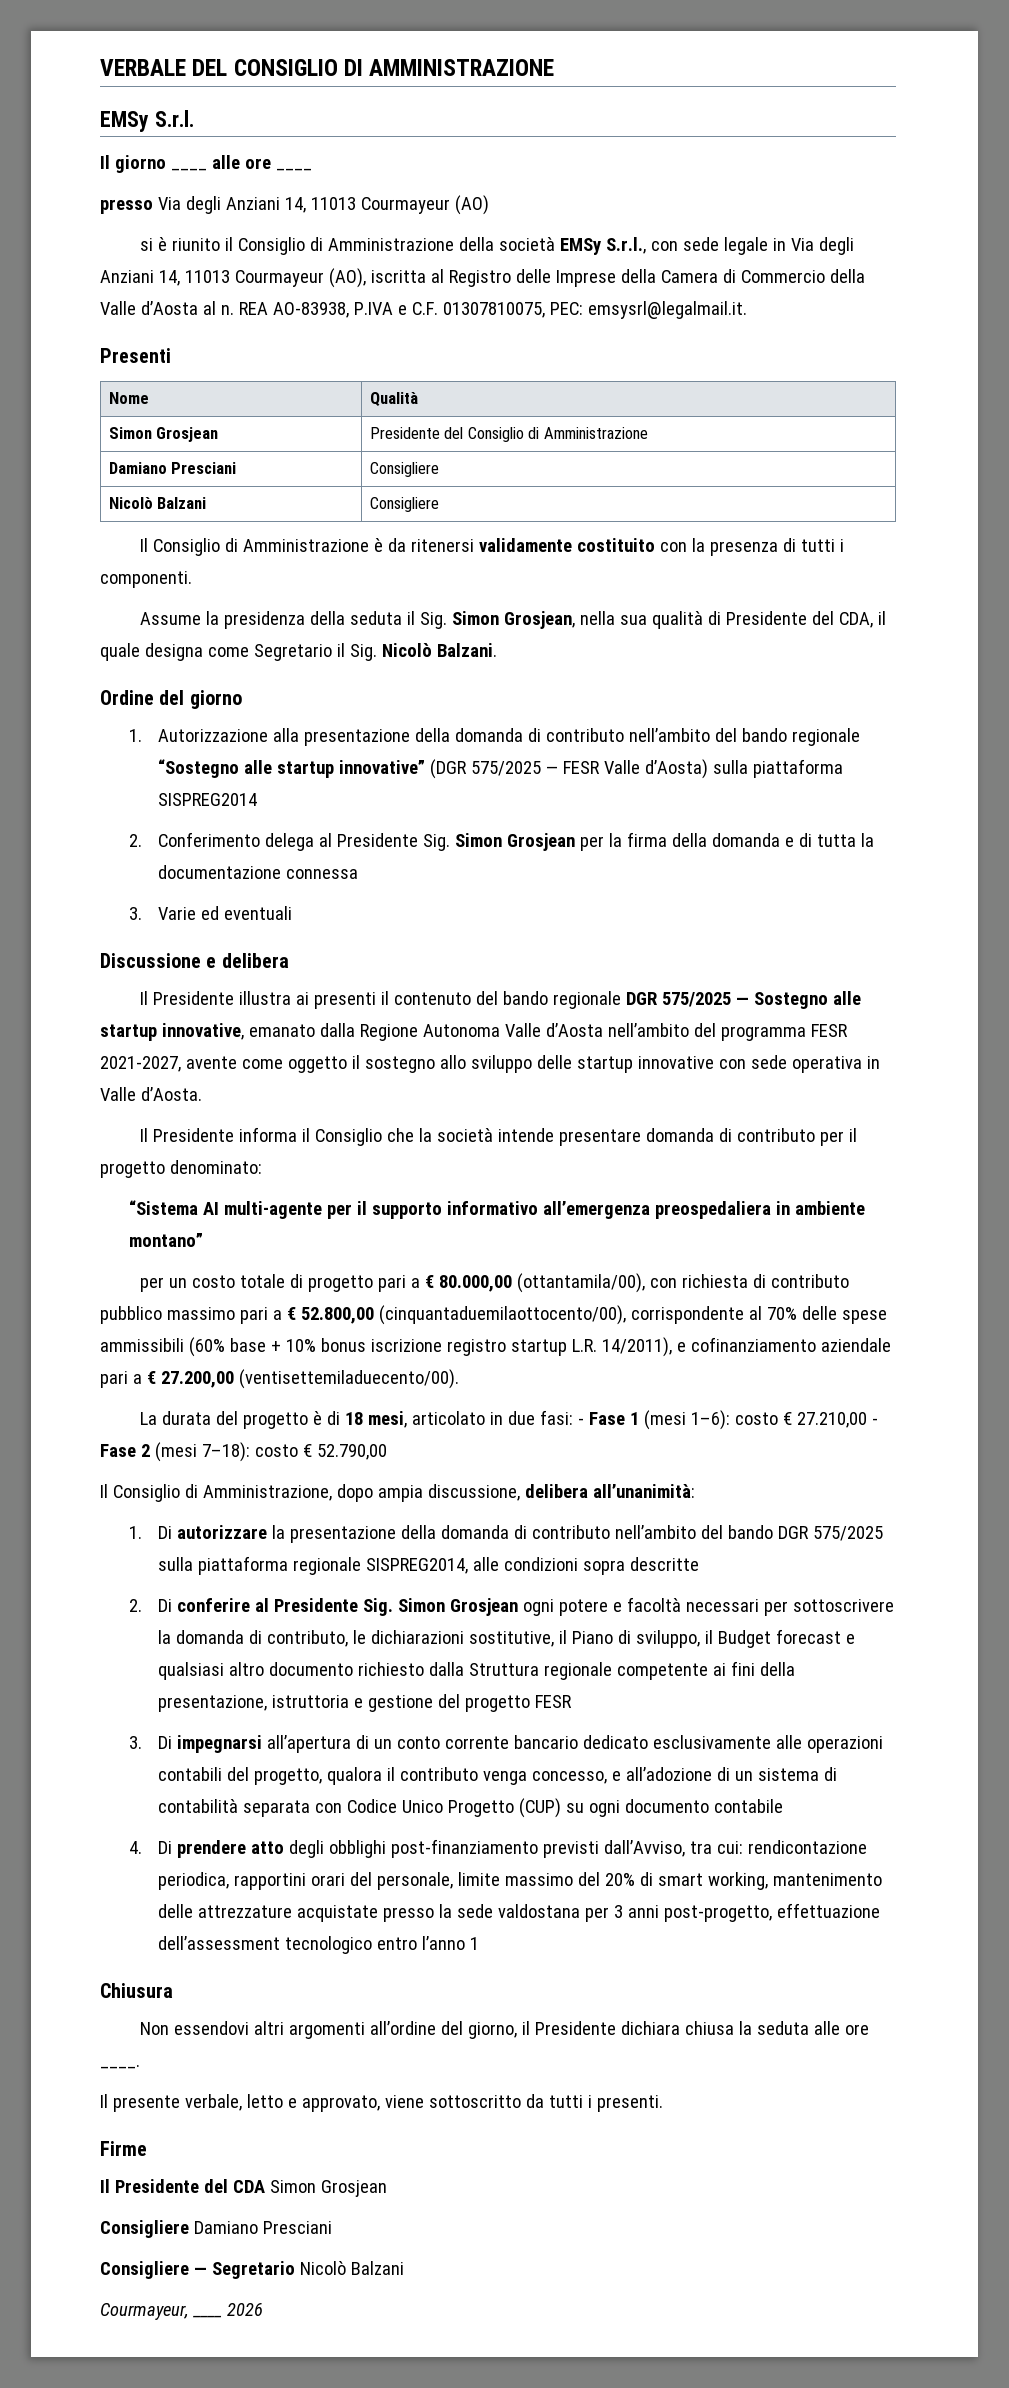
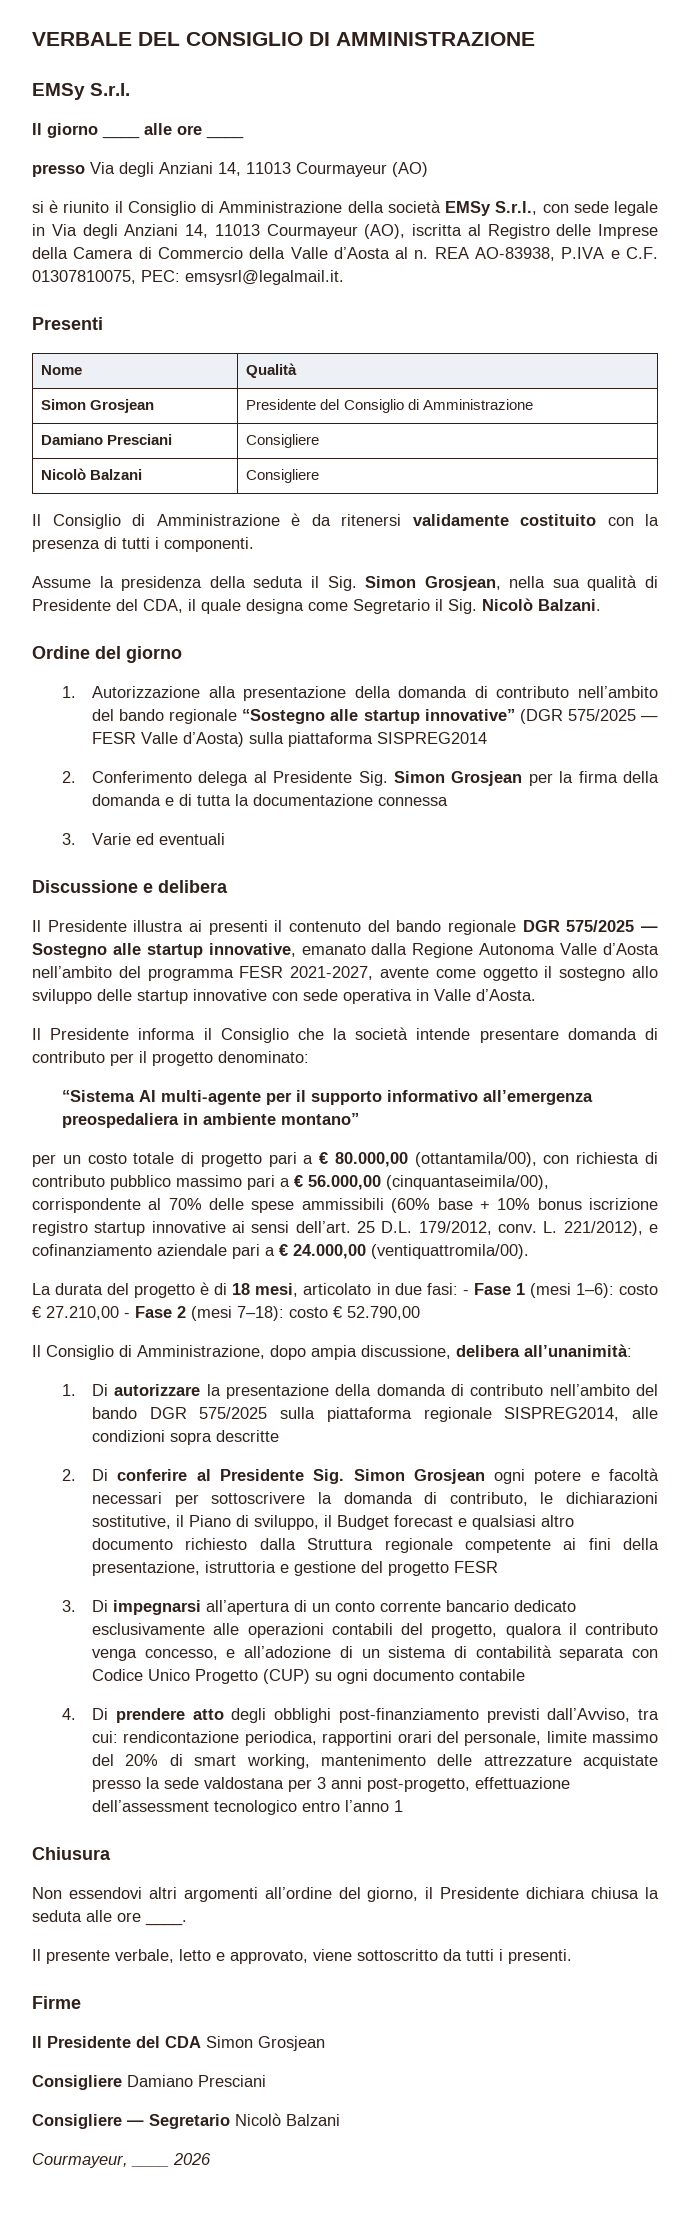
- per un costo totale di progetto pari a € 80.000,00 (ottantamila/00), con richiesta di contributo pubblico massimo pari a € 52.800,00 (cinquantaduemilaottocento/00), corrispondente al 70% delle spese ammissibili (60% base + 10% bonus iscrizione registro startup L.R. 14/2011), e cofinanziamento aziendale pari a € 27.200,00 (ventisettemiladuecento/00).
+ per un costo totale di progetto pari a € 80.000,00 (ottantamila/00), con richiesta di contributo pubblico massimo pari a € 56.000,00 (cinquantaseimila/00), corrispondente al 70% delle spese ammissibili (60% base + 10% bonus iscrizione registro startup innovative ai sensi dell’art. 25 D.L. 179/2012, conv. L. 221/2012), e cofinanziamento aziendale pari a € 24.000,00 (ventiquattromila/00).

